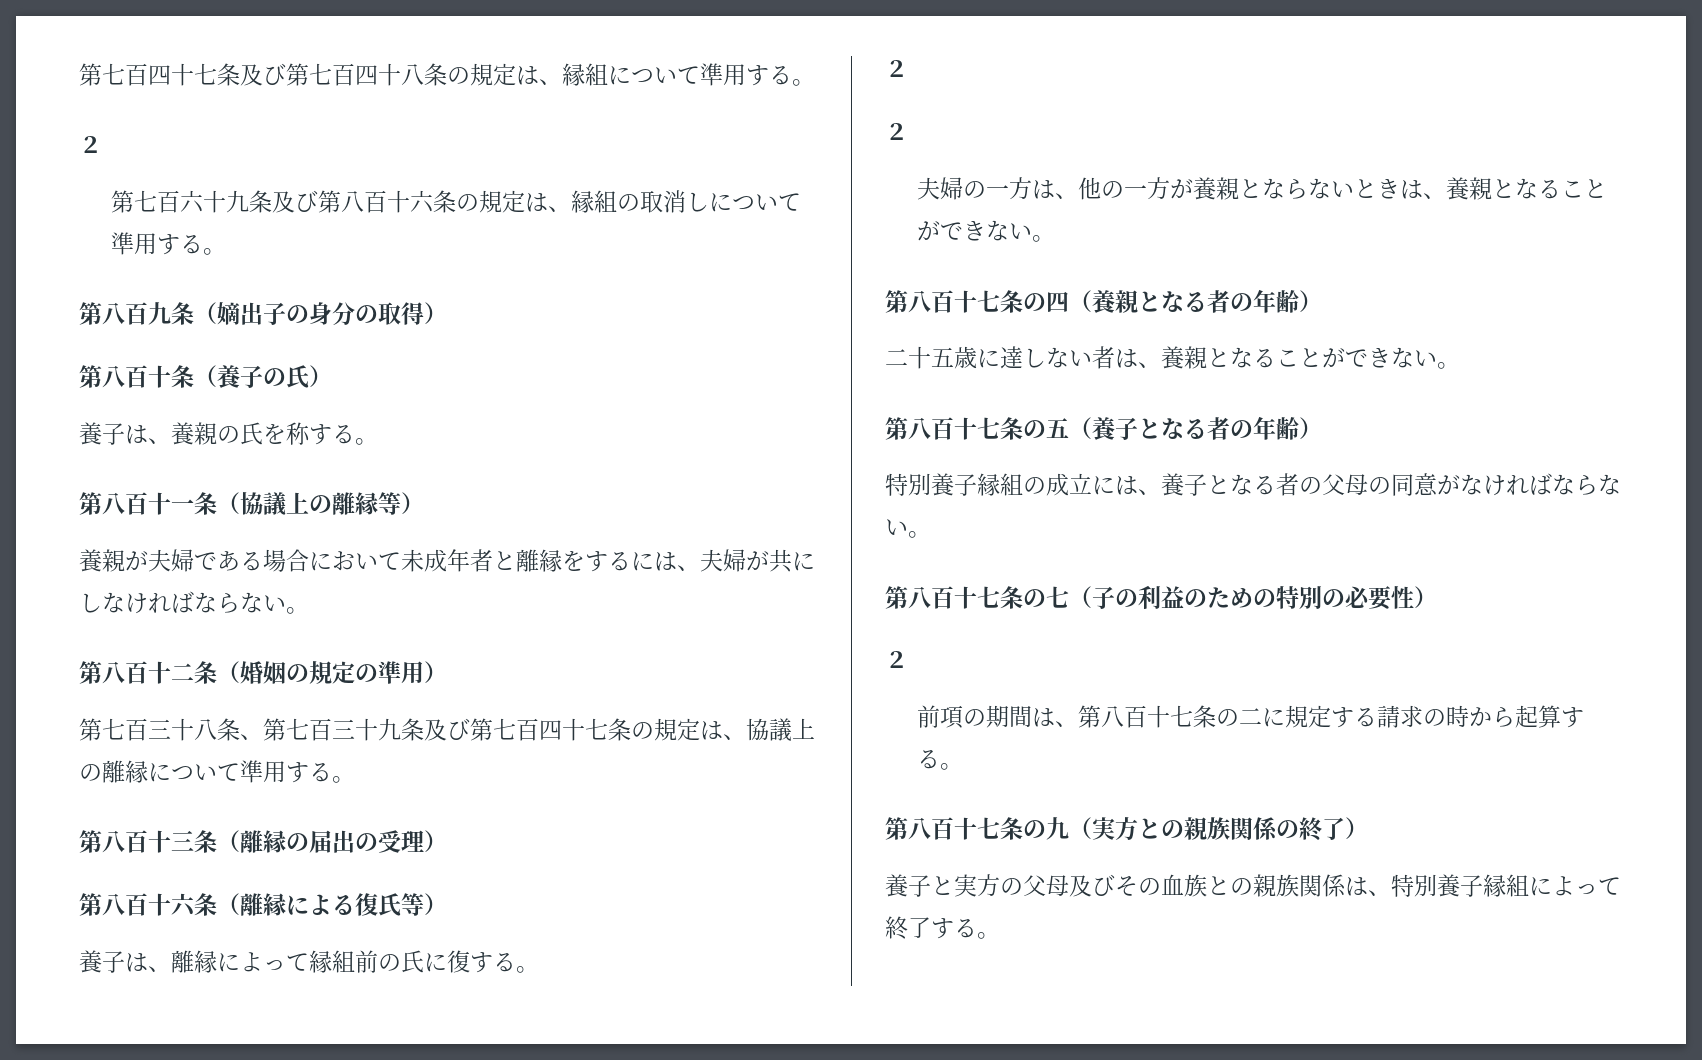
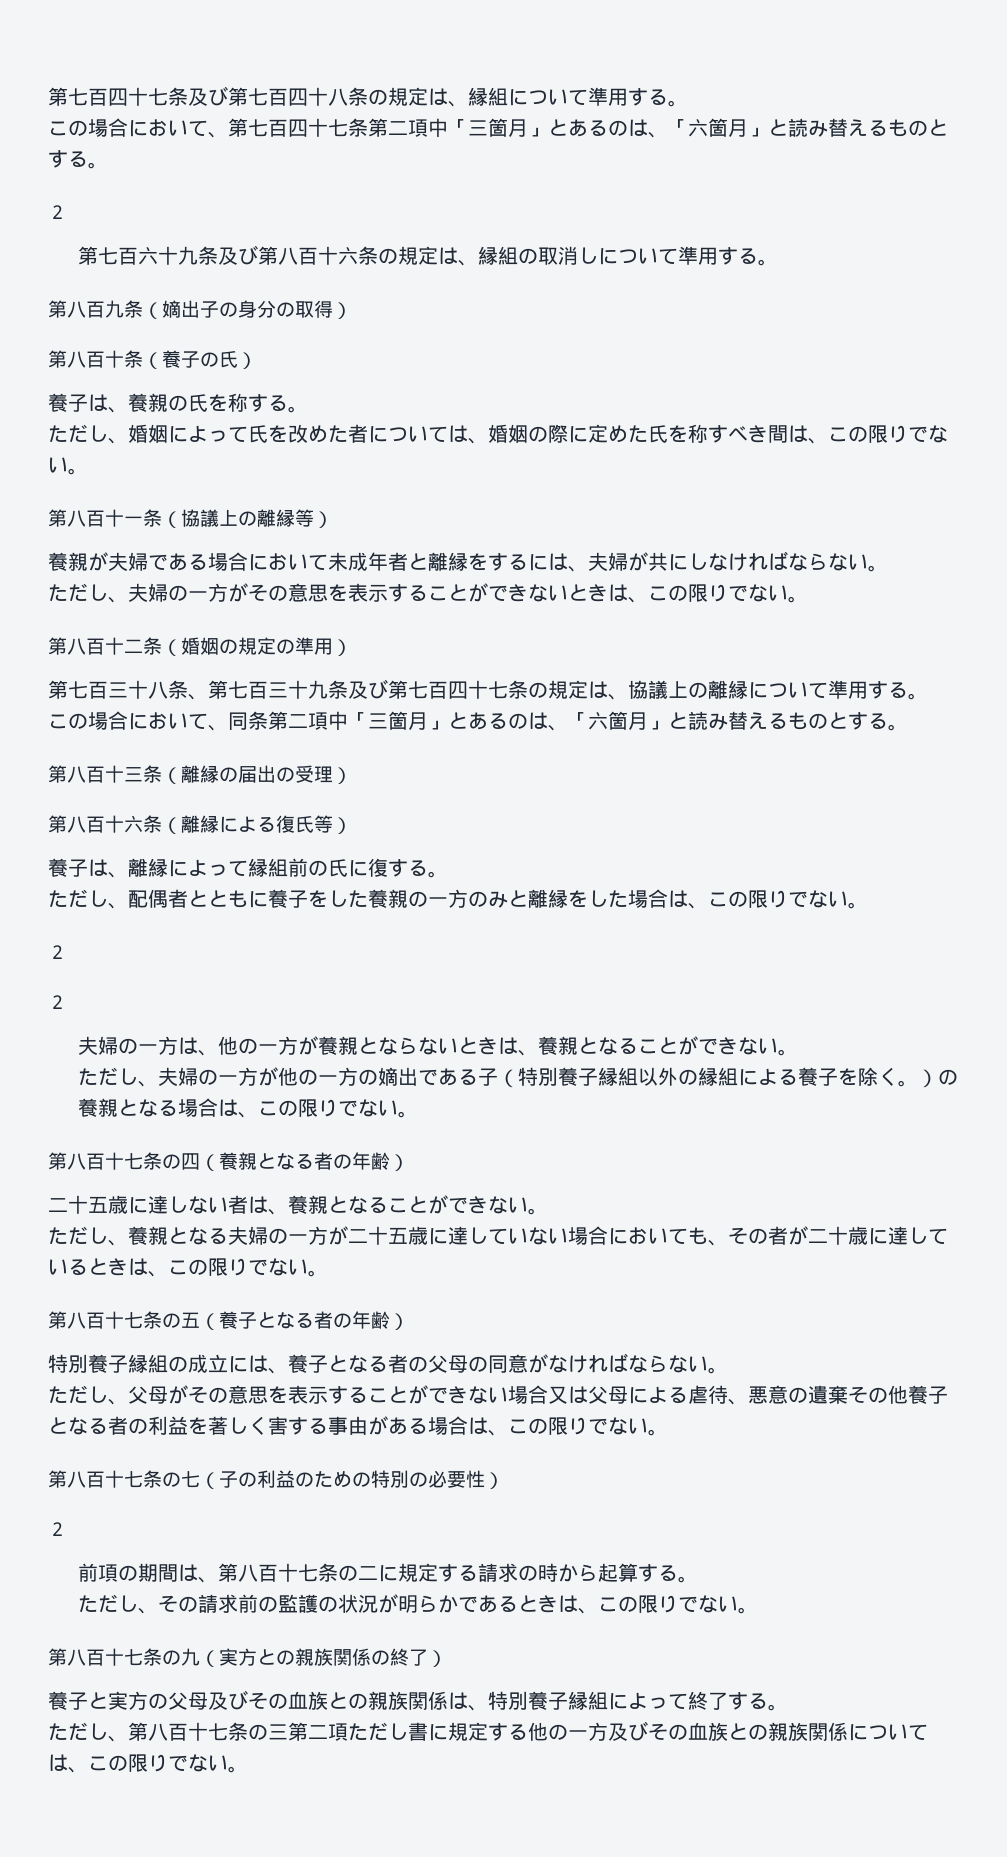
+ この場合において、第七百四十七条第二項中「三箇月」とあるのは、「六箇月」と読み替えるものとする。
+ ただし、婚姻によって氏を改めた者については、婚姻の際に定めた氏を称すべき間は、この限りでない。
+ ただし、夫婦の一方がその意思を表示することができないときは、この限りでない。
+ この場合において、同条第二項中「三箇月」とあるのは、「六箇月」と読み替えるものとする。
+ ただし、配偶者とともに養子をした養親の一方のみと離縁をした場合は、この限りでない。
+ ただし、夫婦の一方が他の一方の嫡出である子（特別養子縁組以外の縁組による養子を除く。）の養親となる場合は、この限りでない。
+ ただし、養親となる夫婦の一方が二十五歳に達していない場合においても、その者が二十歳に達しているときは、この限りでない。
+ ただし、父母がその意思を表示することができない場合又は父母による虐待、悪意の遺棄その他養子となる者の利益を著しく害する事由がある場合は、この限りでない。
+ ただし、その請求前の監護の状況が明らかであるときは、この限りでない。
+ ただし、第八百十七条の三第二項ただし書に規定する他の一方及びその血族との親族関係については、この限りでない。

